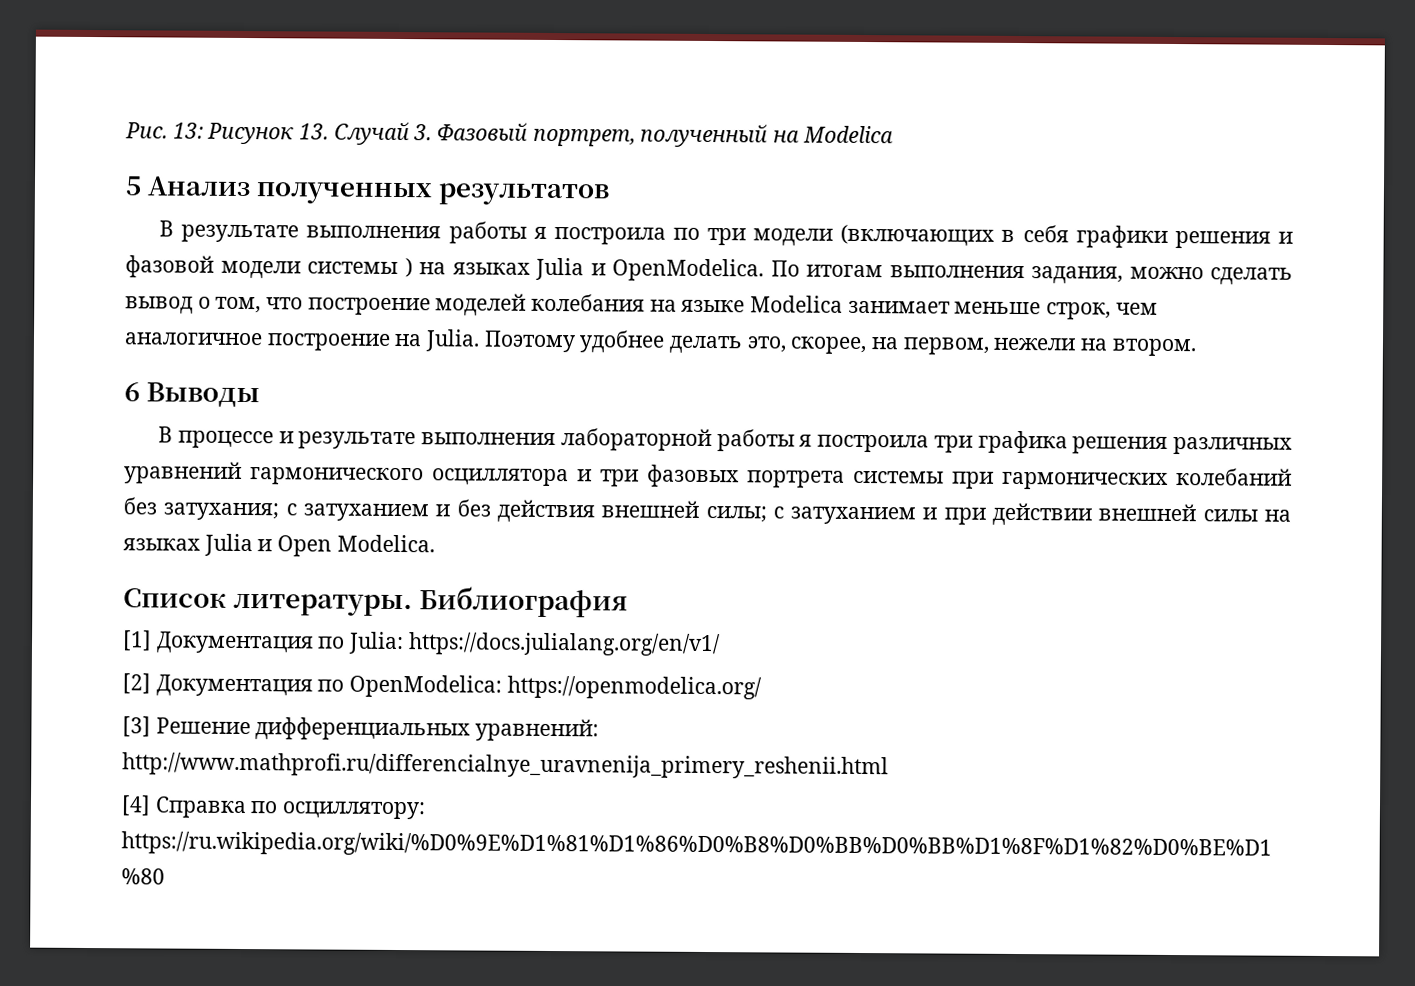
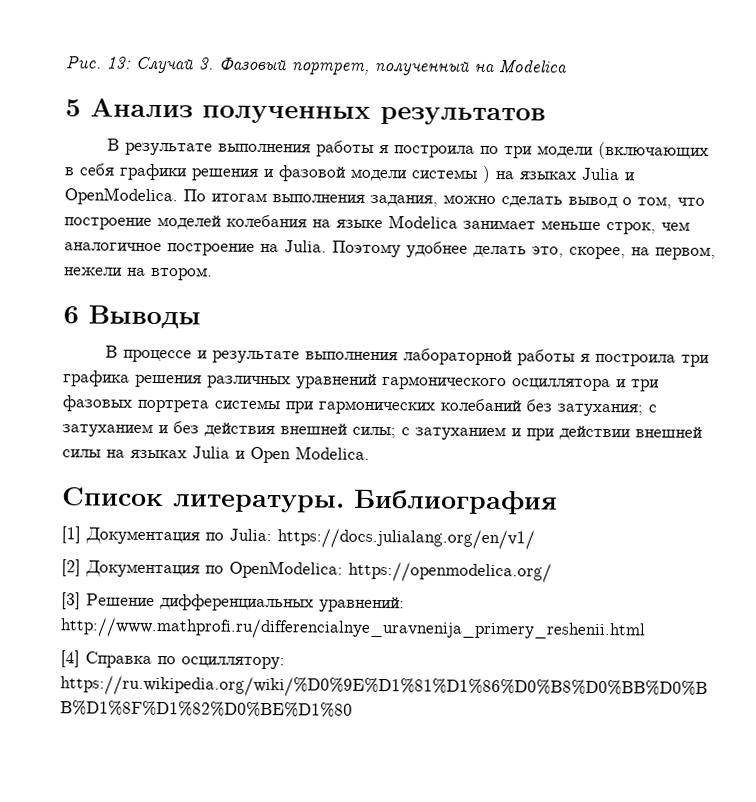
- Рис. 13: Рисунок 13. Случай 3. Фазовый портрет, полученный на Modelica
+ Рис. 13: Случай 3. Фазовый портрет, полученный на Modelica

